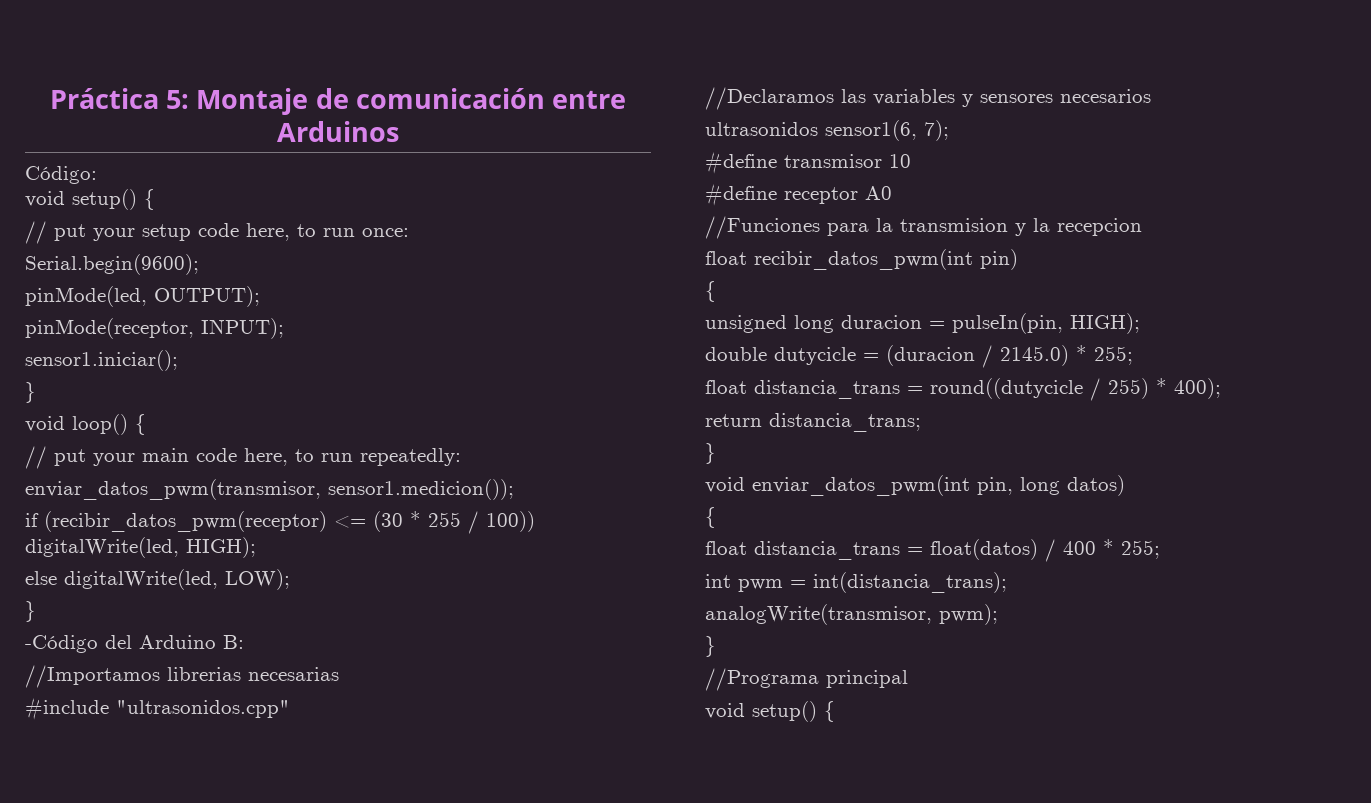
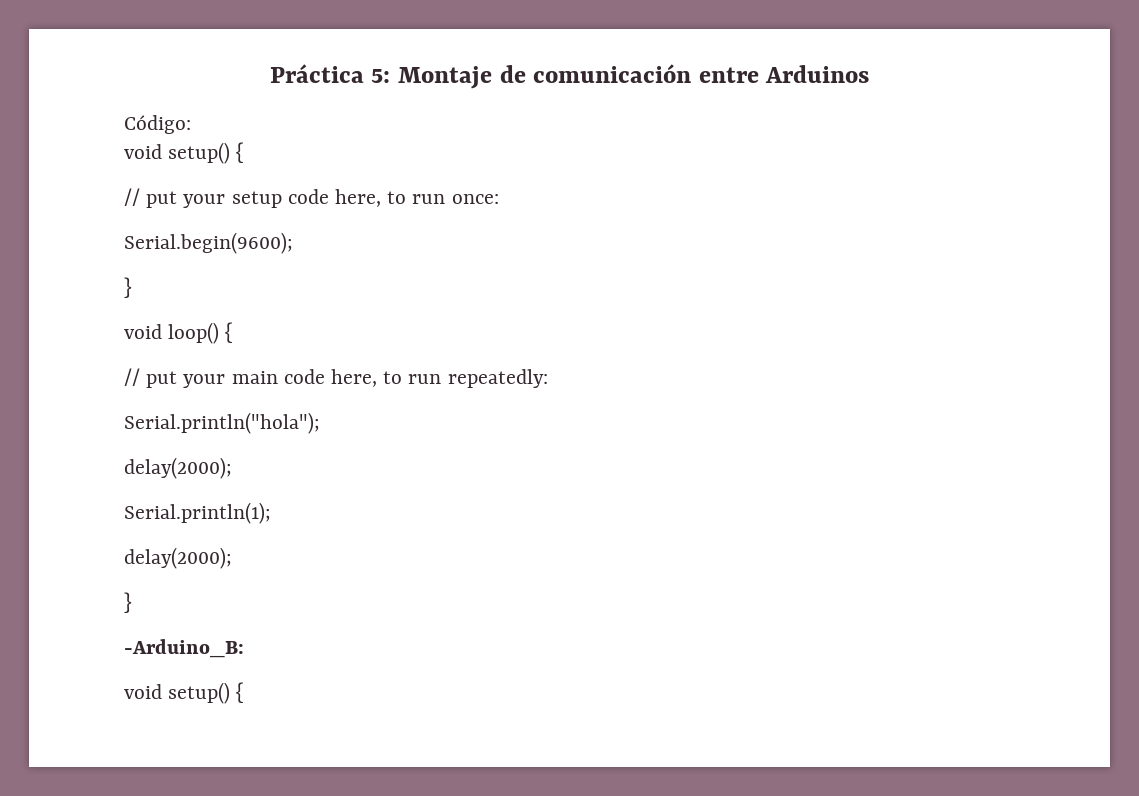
- pinMode(led, OUTPUT);
- pinMode(receptor, INPUT);
- sensor1.iniciar();
- enviar_datos_pwm(transmisor, sensor1.medicion());
- if (recibir_datos_pwm(receptor) <= (30 * 255 / 100)) digitalWrite(led, HIGH);
- else digitalWrite(led, LOW);
+ Serial.println("hola");
+ delay(2000);
+ Serial.println(1);
+ delay(2000);
  }
- -Código del Arduino B:
- //Importamos librerias necesarias
- #include "ultrasonidos.cpp"
- //Declaramos las variables y sensores necesarios
- ultrasonidos sensor1(6, 7);
- #define transmisor 10
- #define receptor A0
- //Funciones para la transmision y la recepcion
- float recibir_datos_pwm(int pin)
- {
- unsigned long duracion = pulseIn(pin, HIGH);
- double dutycicle = (duracion / 2145.0) * 255;
- float distancia_trans = round((dutycicle / 255) * 400);
- return distancia_trans;
- }
- void enviar_datos_pwm(int pin, long datos)
- {
- float distancia_trans = float(datos) / 400 * 255;
- int pwm = int(distancia_trans);
- analogWrite(transmisor, pwm);
- }
- //Programa principal
+ -Arduino_B:

